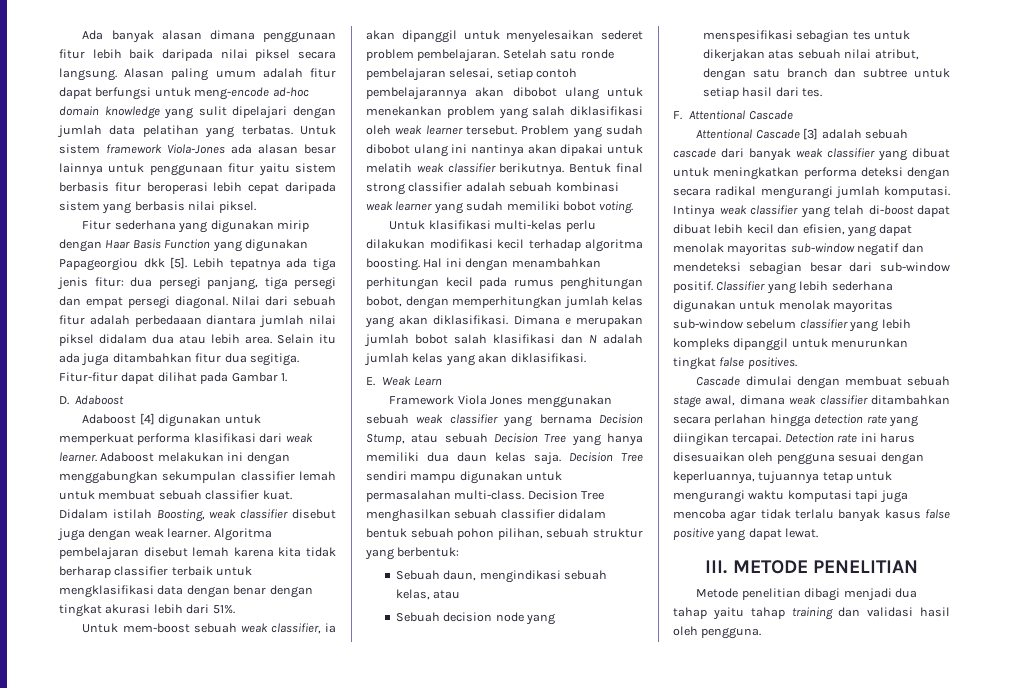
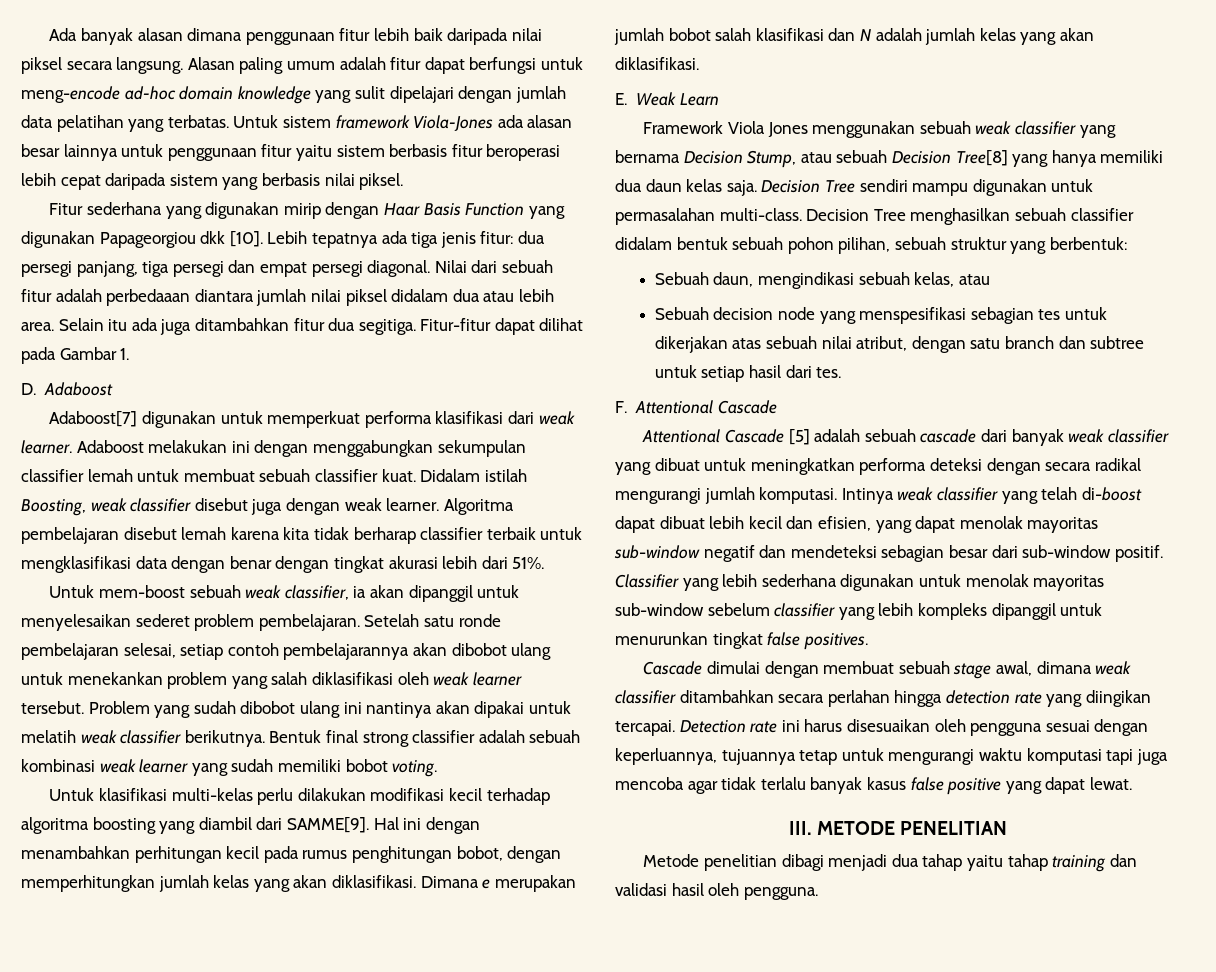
- Fitur sederhana yang digunakan mirip dengan Haar Basis Function yang digunakan Papageorgiou dkk [5].
+ Fitur sederhana yang digunakan mirip dengan Haar Basis Function yang digunakan Papageorgiou dkk [10].
- Adaboost [4] digunakan untuk memperkuat performa klasifikasi dari weak learner.
+ Adaboost[7] digunakan untuk memperkuat performa klasifikasi dari weak learner.
- Untuk klasifikasi multi-kelas perlu dilakukan modifikasi kecil terhadap algoritma boosting.
+ Untuk klasifikasi multi-kelas perlu dilakukan modifikasi kecil terhadap algoritma boosting yang diambil dari SAMME[9].
- Framework Viola Jones menggunakan sebuah weak classifier yang bernama Decision Stump, atau sebuah Decision Tree yang hanya memiliki dua daun kelas saja.
+ Framework Viola Jones menggunakan sebuah weak classifier yang bernama Decision Stump, atau sebuah Decision Tree[8] yang hanya memiliki dua daun kelas saja.
- Attentional Cascade [3] adalah sebuah cascade dari banyak weak classifier yang dibuat untuk meningkatkan performa deteksi dengan secara radikal mengurangi jumlah komputasi.
+ Attentional Cascade [5] adalah sebuah cascade dari banyak weak classifier yang dibuat untuk meningkatkan performa deteksi dengan secara radikal mengurangi jumlah komputasi.

